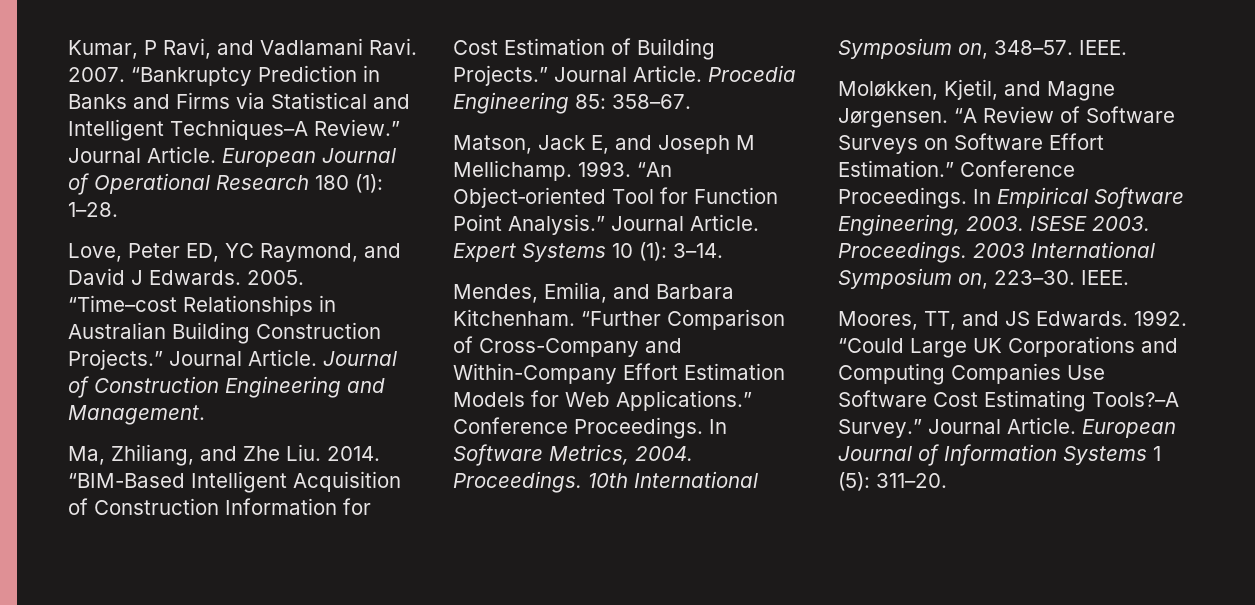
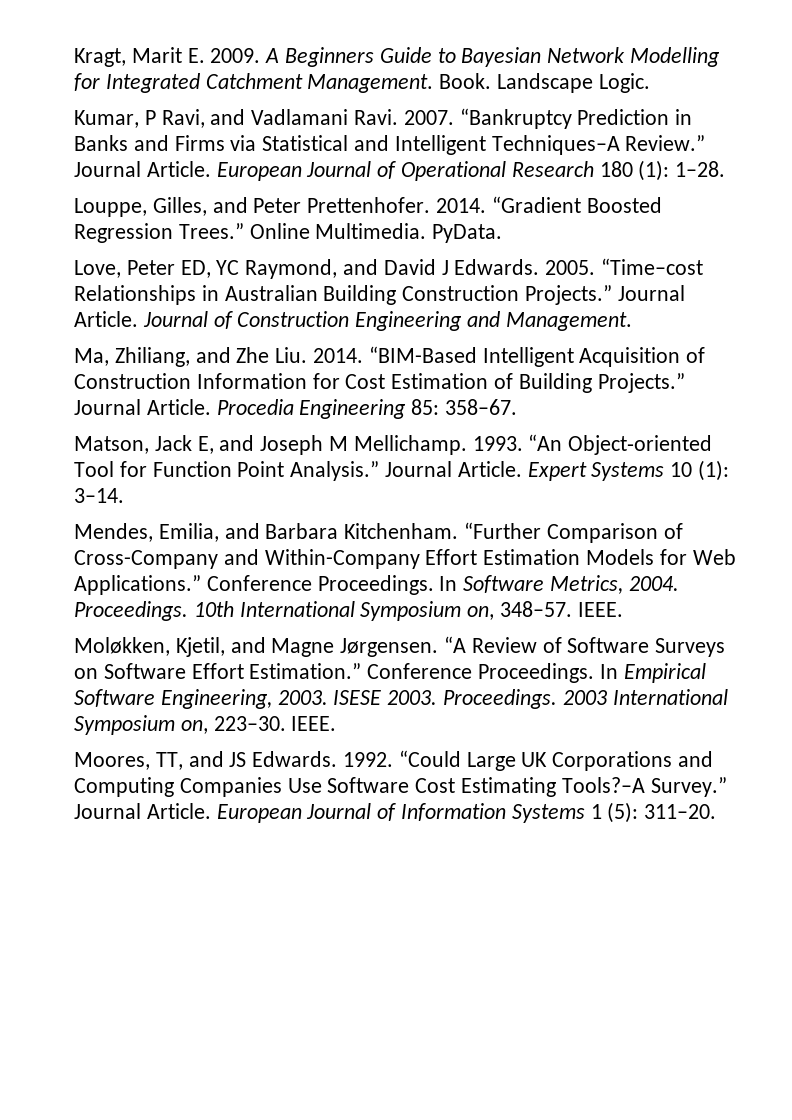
+ Kragt, Marit E. 2009. A Beginners Guide to Bayesian Network Modelling for Integrated Catchment Management. Book. Landscape Logic.
+ Louppe, Gilles, and Peter Prettenhofer. 2014. “Gradient Boosted Regression Trees.” Online Multimedia. PyData.

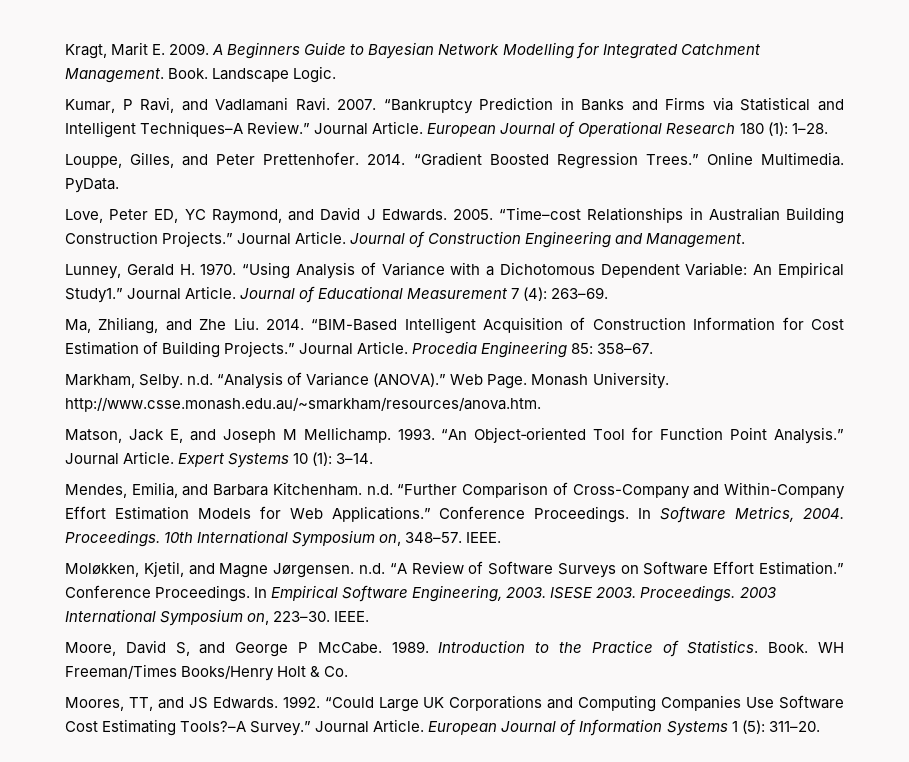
+ Lunney, Gerald H. 1970. “Using Analysis of Variance with a Dichotomous Dependent Variable: An Empirical Study1.” Journal Article. Journal of Educational Measurement 7 (4): 263–69.
+ Markham, Selby. n.d. “Analysis of Variance (ANOVA).” Web Page. Monash University. http://www.csse.monash.edu.au/~smarkham/resources/anova.htm.
- Mendes, Emilia, and Barbara Kitchenham. “Further Comparison of Cross-Company and Within-Company Effort Estimation Models for Web Applications.”
+ Mendes, Emilia, and Barbara Kitchenham. n.d. “Further Comparison of Cross-Company and Within-Company Effort Estimation Models for Web Applications.”
- Moløkken, Kjetil, and Magne Jørgensen. “A Review of Software Surveys on Software Effort Estimation.”
+ Moløkken, Kjetil, and Magne Jørgensen. n.d. “A Review of Software Surveys on Software Effort Estimation.”
+ Moore, David S, and George P McCabe. 1989. Introduction to the Practice of Statistics. Book. WH Freeman/Times Books/Henry Holt & Co.

